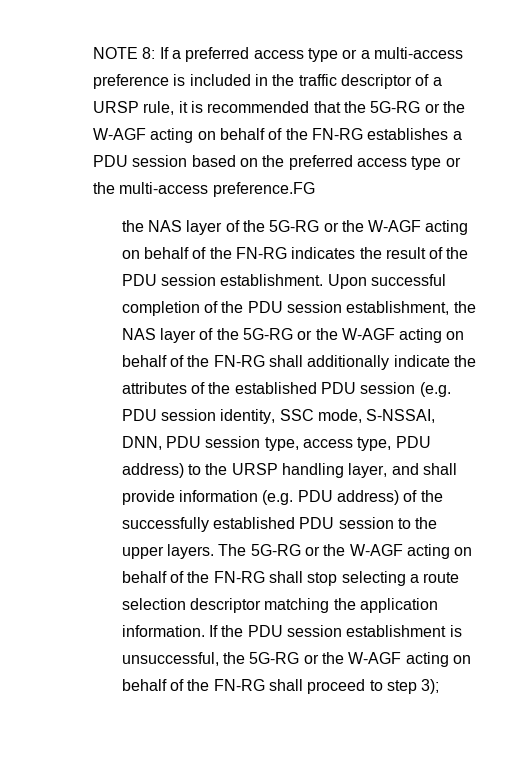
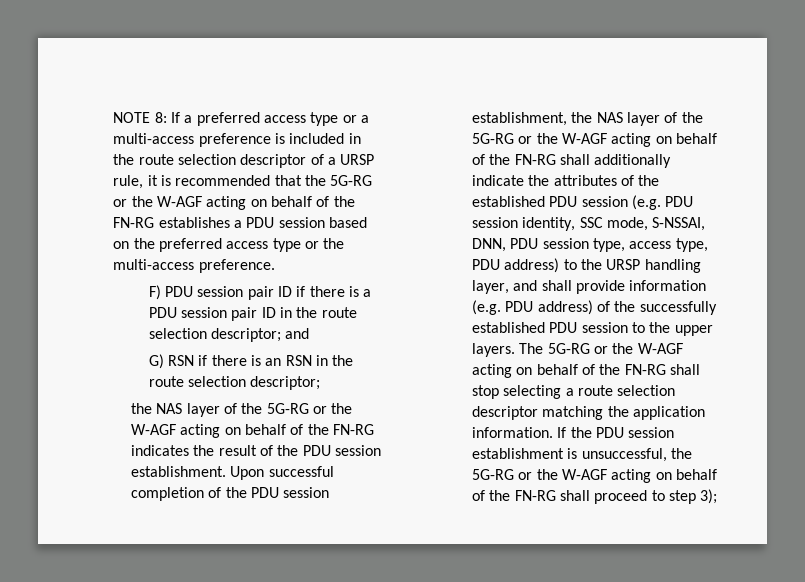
- NOTE 8: If a preferred access type or a multi-access preference is included in the traffic descriptor of a URSP rule, it is recommended that the 5G-RG or the W-AGF acting on behalf of the FN-RG establishes a PDU session based on the preferred access type or the multi-access preference.FG
+ NOTE 8: If a preferred access type or a multi-access preference is included in the route selection descriptor of a URSP rule, it is recommended that the 5G-RG or the W-AGF acting on behalf of the FN-RG establishes a PDU session based on the preferred access type or the multi-access preference.
+ F) PDU session pair ID if there is a PDU session pair ID in the route selection descriptor; and
+ G) RSN if there is an RSN in the route selection descriptor;

